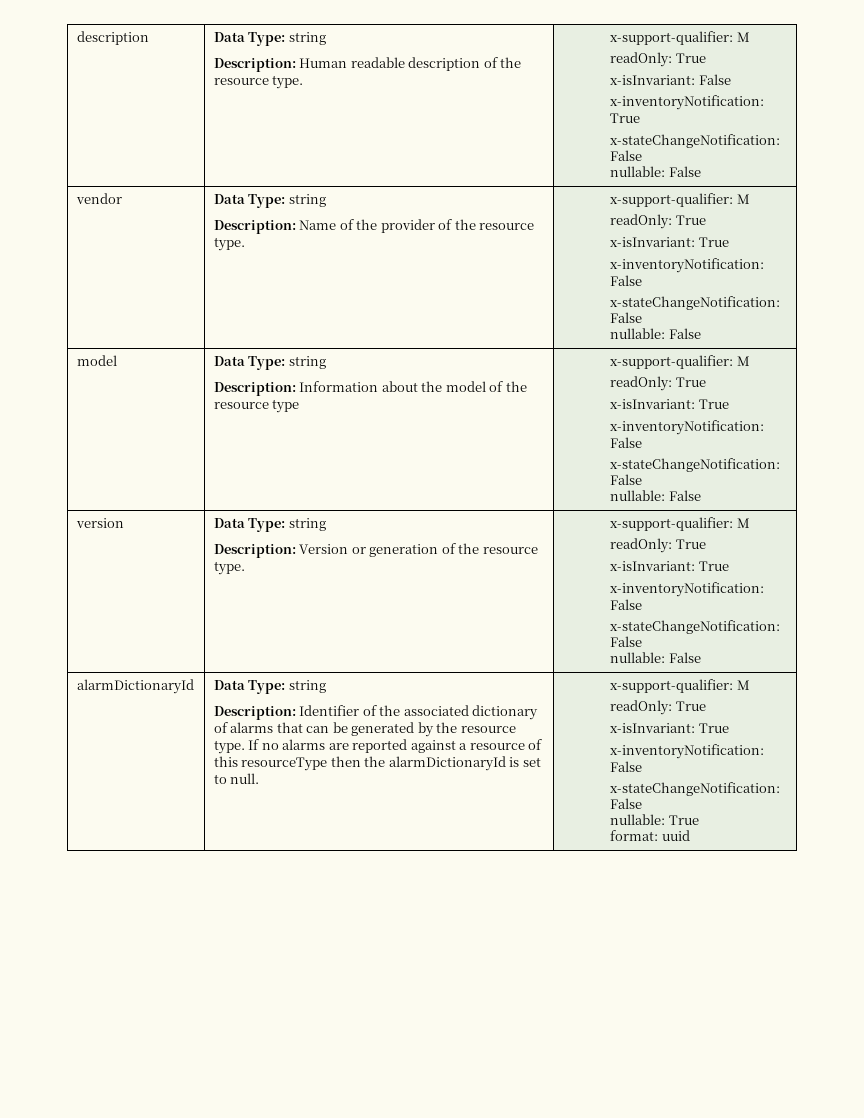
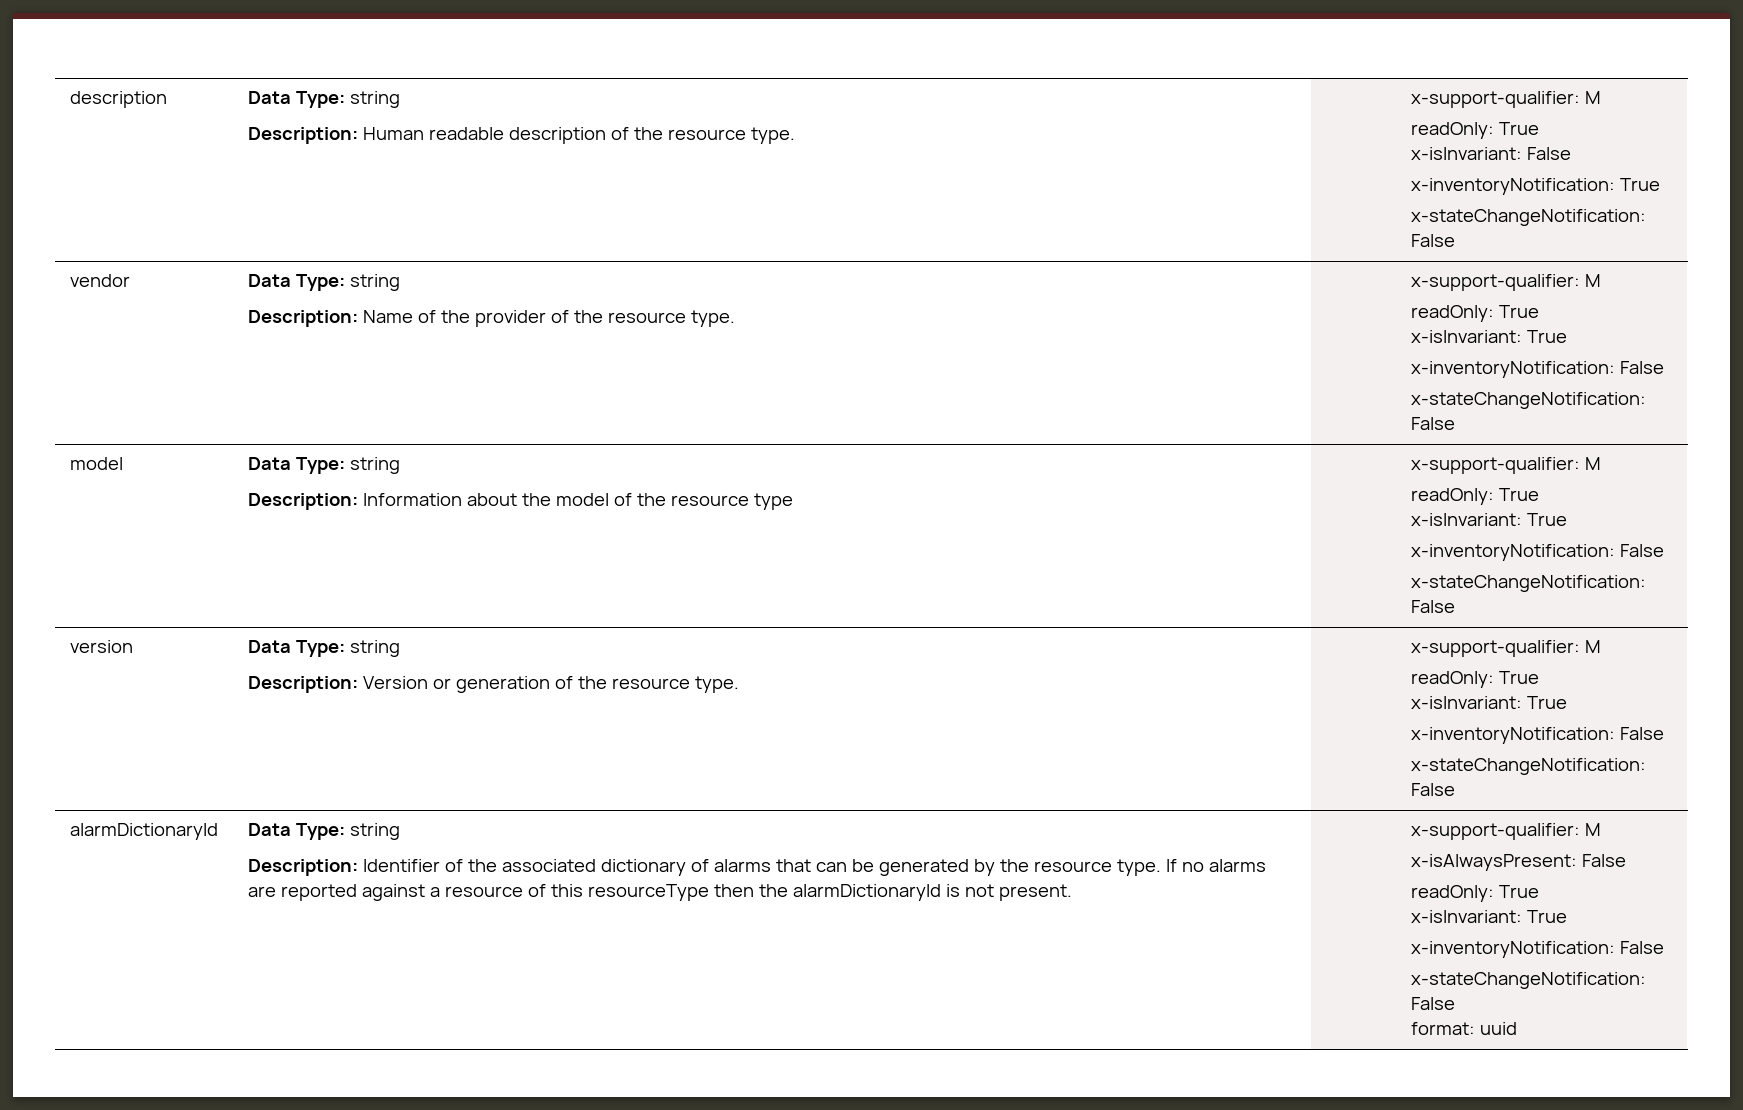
  description | Data Type: string
  Description: Human readable description of the resource type. | x-support-qualifier: M
  readOnly: True
  x-isInvariant: False
  x-inventoryNotification: True
  x-stateChangeNotification: False
- nullable: False
  vendor | Data Type: string
  Description: Name of the provider of the resource type. | x-support-qualifier: M
  readOnly: True
  x-isInvariant: True
  x-inventoryNotification: False
  x-stateChangeNotification: False
- nullable: False
  model | Data Type: string
  Description: Information about the model of the resource type | x-support-qualifier: M
  readOnly: True
  x-isInvariant: True
  x-inventoryNotification: False
  x-stateChangeNotification: False
- nullable: False
  version | Data Type: string
  Description: Version or generation of the resource type. | x-support-qualifier: M
  readOnly: True
  x-isInvariant: True
  x-inventoryNotification: False
  x-stateChangeNotification: False
- nullable: False
- If no alarms are reported against a resource of this resourceType then the alarmDictionaryId is set to null. | x-support-qualifier: M
+ If no alarms are reported against a resource of this resourceType then the alarmDictionaryId is not present. | x-support-qualifier: M
+ x-isAlwaysPresent: False
  readOnly: True
  x-isInvariant: True
  x-inventoryNotification: False
  x-stateChangeNotification: False
- nullable: True

